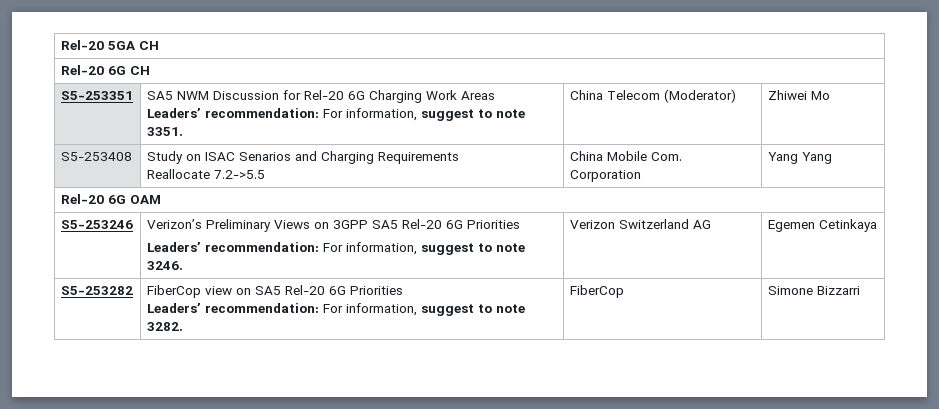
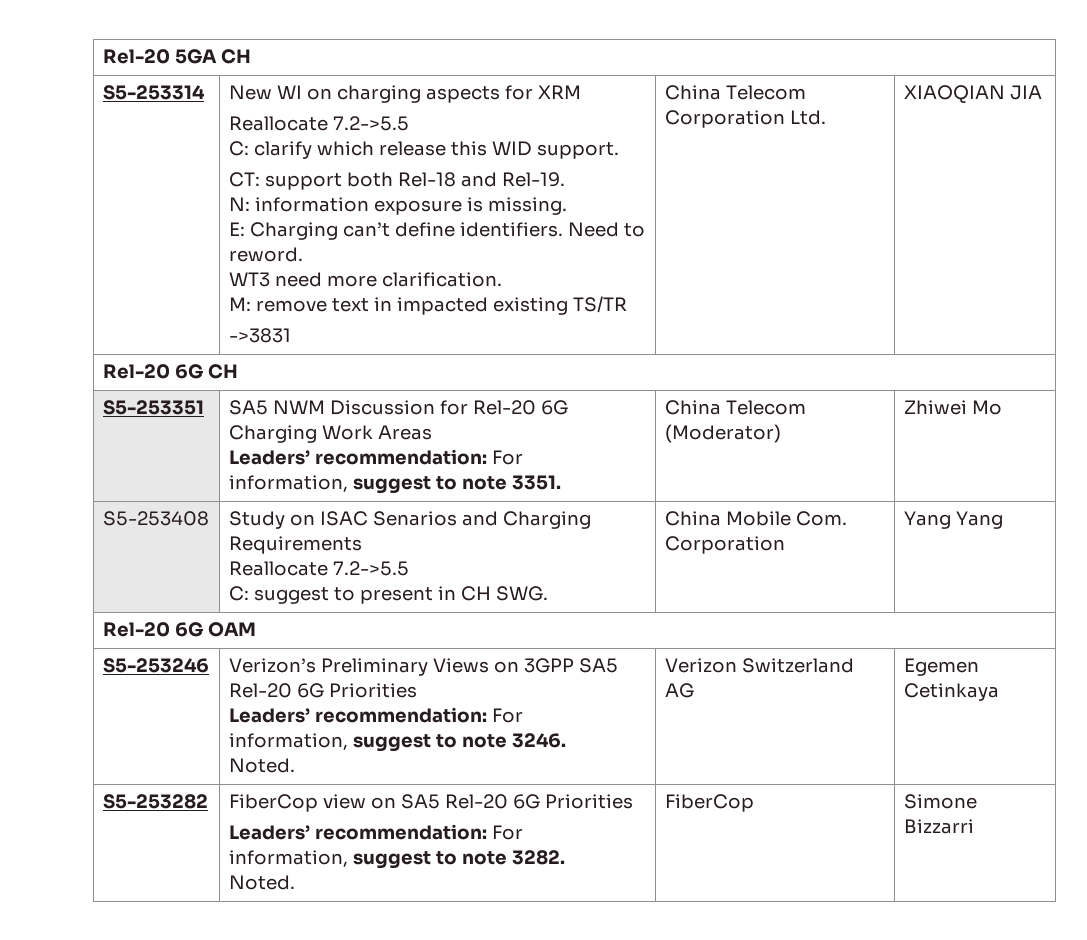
+ S5-253314 | New WI on charging aspects for XRM
+ Reallocate 7.2->5.5
+ C: clarify which release this WID support.
+ CT: support both Rel-18 and Rel-19.
+ N: information exposure is missing.
+ E: Charging can’t define identifiers. Need to reword.
+ WT3 need more clarification.
+ M: remove text in impacted existing TS/TR
+ ->3831 | China Telecom Corporation Ltd. | XIAOQIAN JIA
  S5-253408 | Study on ISAC Senarios and Charging Requirements
- Reallocate 7.2->5.5 | China Mobile Com. Corporation | Yang Yang
+ Reallocate 7.2->5.5
+ C: suggest to present in CH SWG. | China Mobile Com. Corporation | Yang Yang
  S5-253246 | Verizon’s Preliminary Views on 3GPP SA5 Rel-20 6G Priorities
- Leaders’ recommendation: For information, suggest to note 3246. | Verizon Switzerland AG | Egemen Cetinkaya
+ Leaders’ recommendation: For information, suggest to note 3246.
+ Noted. | Verizon Switzerland AG | Egemen Cetinkaya
  S5-253282 | FiberCop view on SA5 Rel-20 6G Priorities
- Leaders’ recommendation: For information, suggest to note 3282. | FiberCop | Simone Bizzarri
+ Leaders’ recommendation: For information, suggest to note 3282.
+ Noted. | FiberCop | Simone Bizzarri

